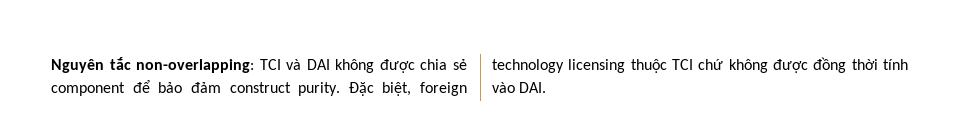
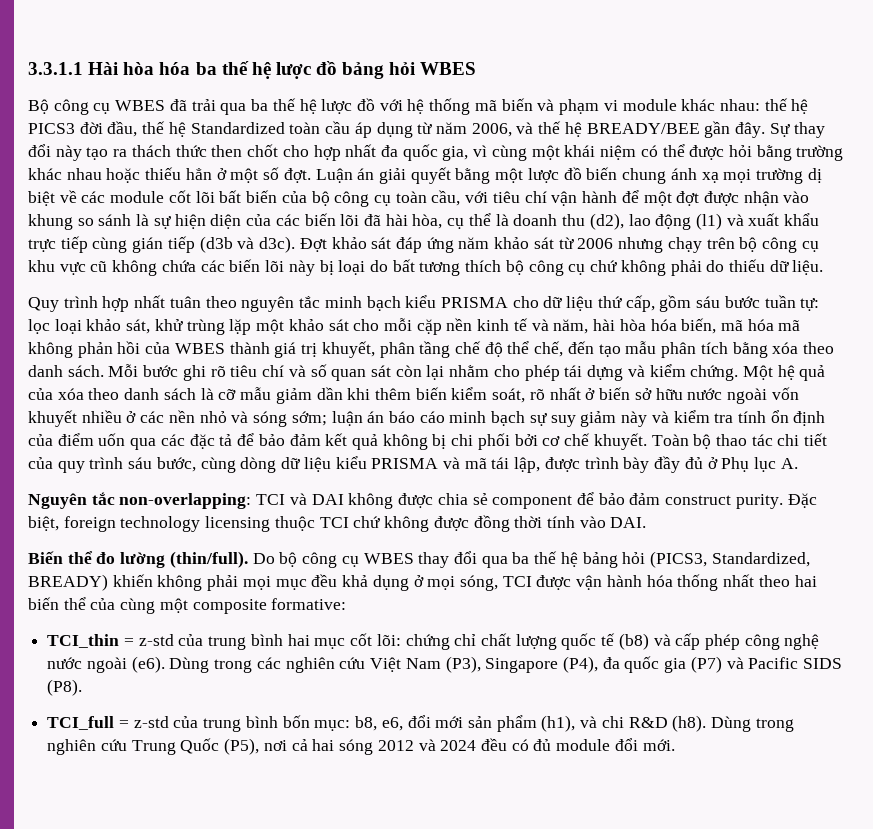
+ 3.3.1.1 Hài hòa hóa ba thế hệ lược đồ bảng hỏi WBES
+ Bộ công cụ WBES đã trải qua ba thế hệ lược đồ với hệ thống mã biến và phạm vi module khác nhau: thế hệ PICS3 đời đầu, thế hệ Standardized toàn cầu áp dụng từ năm 2006, và thế hệ BREADY/BEE gần đây. Sự thay đổi này tạo ra thách thức then chốt cho hợp nhất đa quốc gia, vì cùng một khái niệm có thể được hỏi bằng trường khác nhau hoặc thiếu hẳn ở một số đợt. Luận án giải quyết bằng một lược đồ biến chung ánh xạ mọi trường dị biệt về các module cốt lõi bất biến của bộ công cụ toàn cầu, với tiêu chí vận hành để một đợt được nhận vào khung so sánh là sự hiện diện của các biến lõi đã hài hòa, cụ thể là doanh thu (d2), lao động (l1) và xuất khẩu trực tiếp cùng gián tiếp (d3b và d3c). Đợt khảo sát đáp ứng năm khảo sát từ 2006 nhưng chạy trên bộ công cụ khu vực cũ không chứa các biến lõi này bị loại do bất tương thích bộ công cụ chứ không phải do thiếu dữ liệu.
+ Quy trình hợp nhất tuân theo nguyên tắc minh bạch kiểu PRISMA cho dữ liệu thứ cấp, gồm sáu bước tuần tự: lọc loại khảo sát, khử trùng lặp một khảo sát cho mỗi cặp nền kinh tế và năm, hài hòa hóa biến, mã hóa mã không phản hồi của WBES thành giá trị khuyết, phân tầng chế độ thể chế, đến tạo mẫu phân tích bằng xóa theo danh sách. Mỗi bước ghi rõ tiêu chí và số quan sát còn lại nhằm cho phép tái dựng và kiểm chứng. Một hệ quả của xóa theo danh sách là cỡ mẫu giảm dần khi thêm biến kiểm soát, rõ nhất ở biến sở hữu nước ngoài vốn khuyết nhiều ở các nền nhỏ và sóng sớm; luận án báo cáo minh bạch sự suy giảm này và kiểm tra tính ổn định của điểm uốn qua các đặc tả để bảo đảm kết quả không bị chi phối bởi cơ chế khuyết. Toàn bộ thao tác chi tiết của quy trình sáu bước, cùng dòng dữ liệu kiểu PRISMA và mã tái lập, được trình bày đầy đủ ở Phụ lục A.
+ Biến thể đo lường (thin/full). Do bộ công cụ WBES thay đổi qua ba thế hệ bảng hỏi (PICS3, Standardized, BREADY) khiến không phải mọi mục đều khả dụng ở mọi sóng, TCI được vận hành hóa thống nhất theo hai biến thể của cùng một composite formative:
+ TCI_thin = z-std của trung bình hai mục cốt lõi: chứng chỉ chất lượng quốc tế (b8) và cấp phép công nghệ nước ngoài (e6). Dùng trong các nghiên cứu Việt Nam (P3), Singapore (P4), đa quốc gia (P7) và Pacific SIDS (P8).
+ TCI_full = z-std của trung bình bốn mục: b8, e6, đổi mới sản phẩm (h1), và chi R&D (h8). Dùng trong nghiên cứu Trung Quốc (P5), nơi cả hai sóng 2012 và 2024 đều có đủ module đổi mới.

